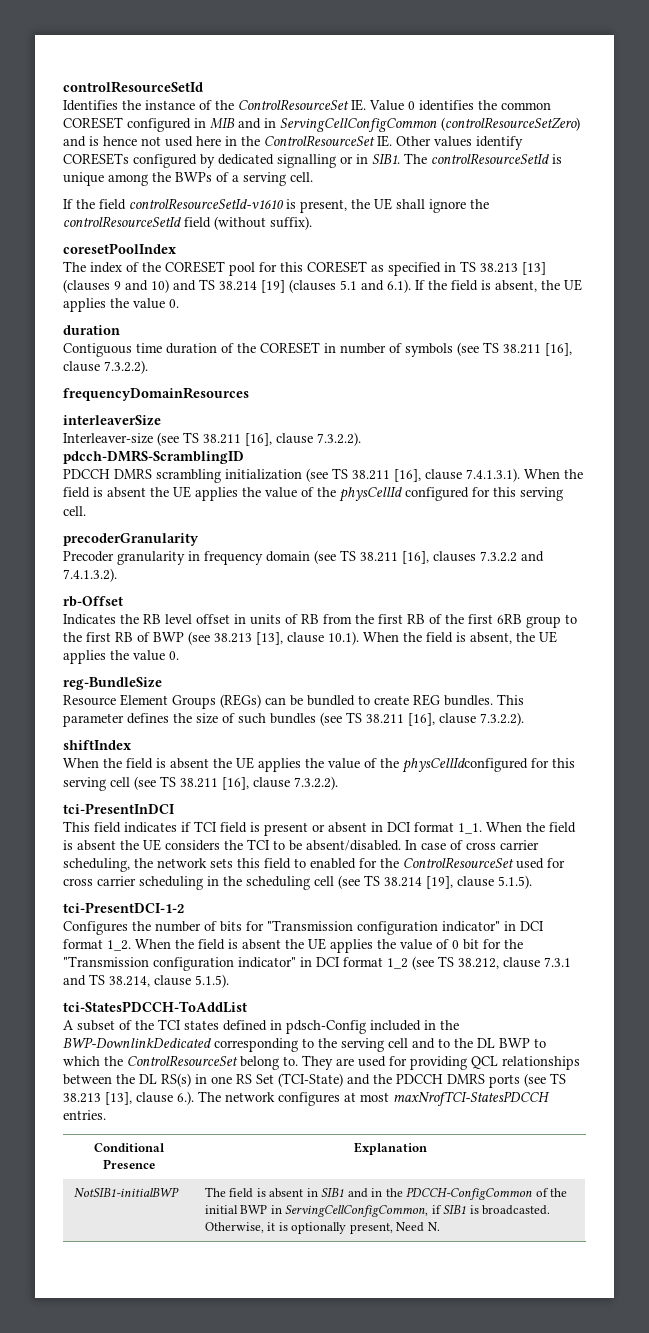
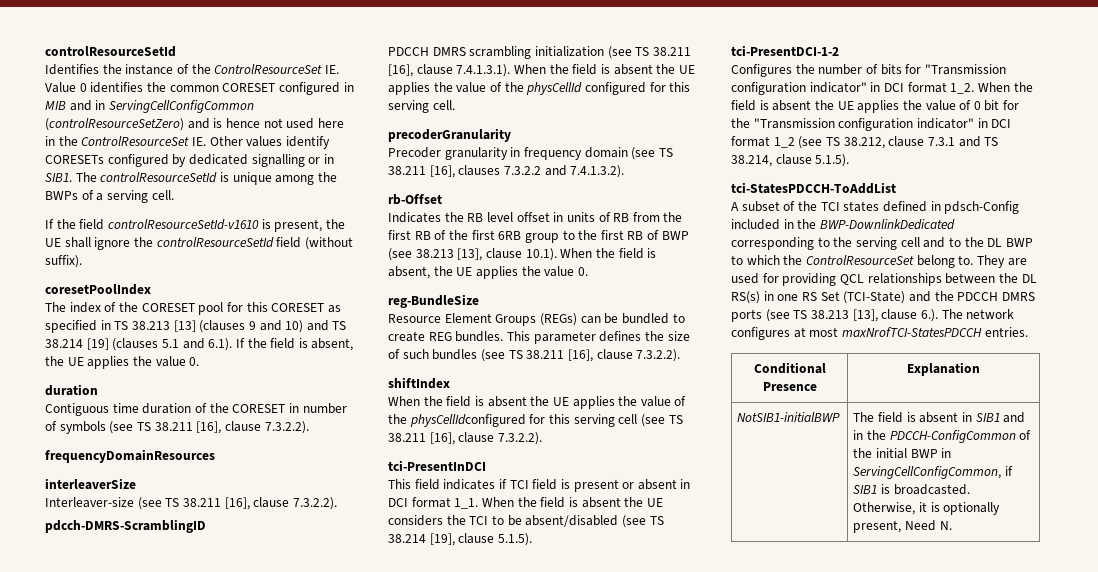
- When the field is absent the UE considers the TCI to be absent/disabled. In case of cross carrier scheduling, the network sets this field to enabled for the ControlResourceSet used for cross carrier scheduling in the scheduling cell (see TS 38.214 [19], clause 5.1.5).
+ When the field is absent the UE considers the TCI to be absent/disabled (see TS 38.214 [19], clause 5.1.5).

